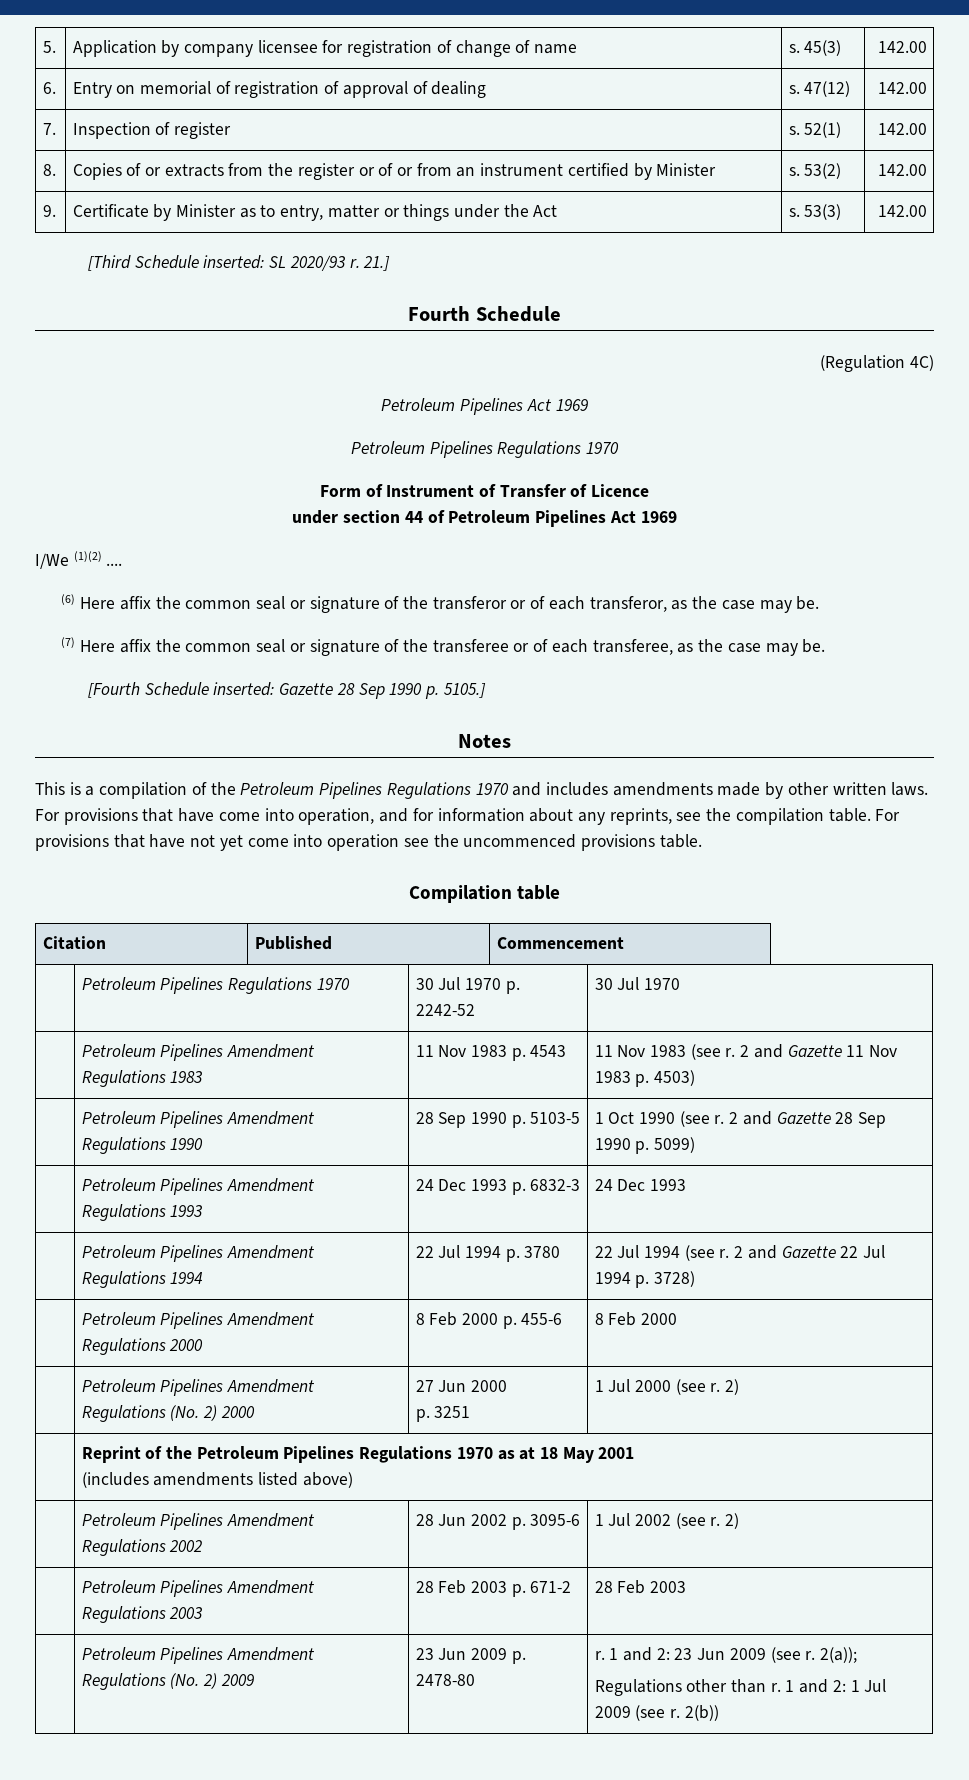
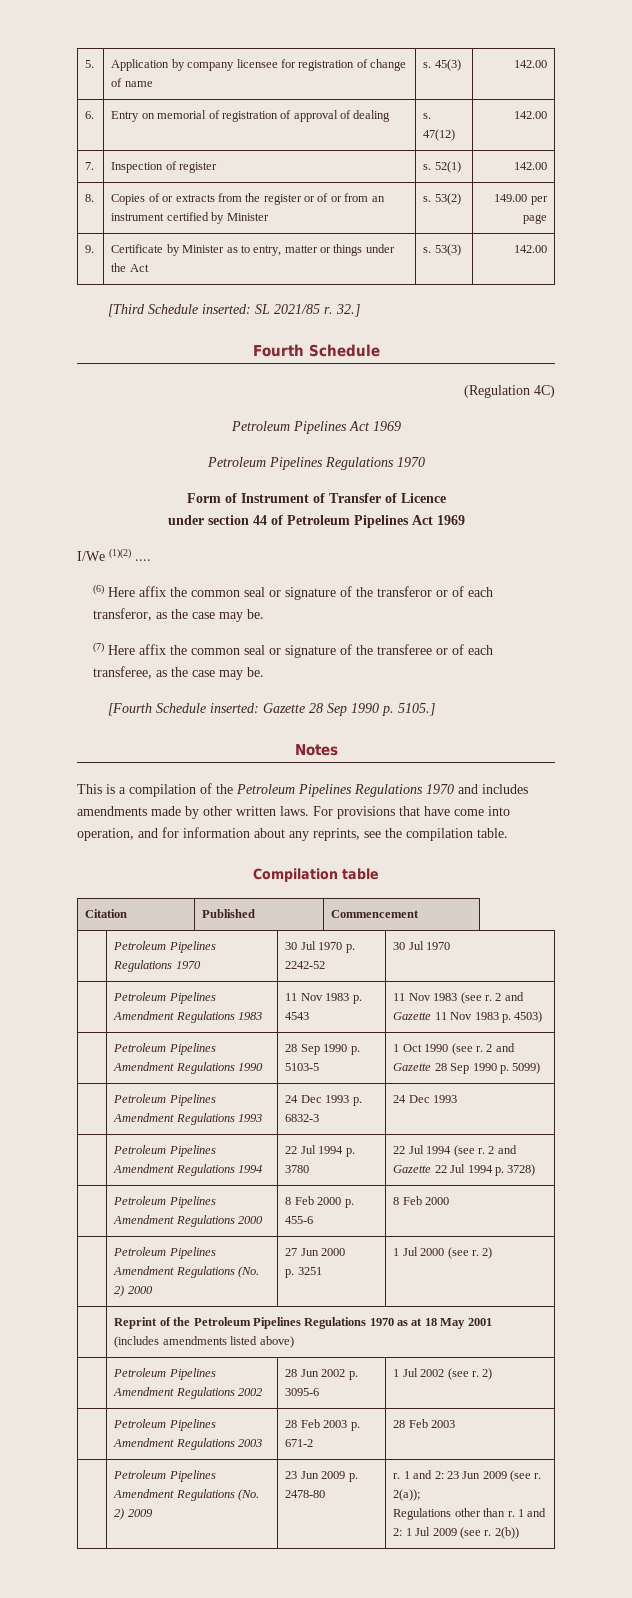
- 8. | Copies of or extracts from the register or of or from an instrument certified by Minister | s. 53(2) | 142.00
+ 8. | Copies of or extracts from the register or of or from an instrument certified by Minister | s. 53(2) | 149.00 per page
- [Third Schedule inserted: SL 2020/93 r. 21.]
+ [Third Schedule inserted: SL 2021/85 r. 32.]
- For provisions that have not yet come into operation see the uncommenced provisions table.

